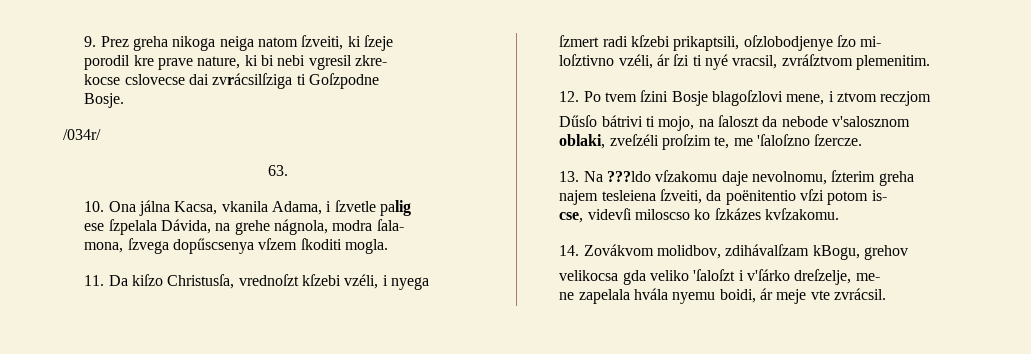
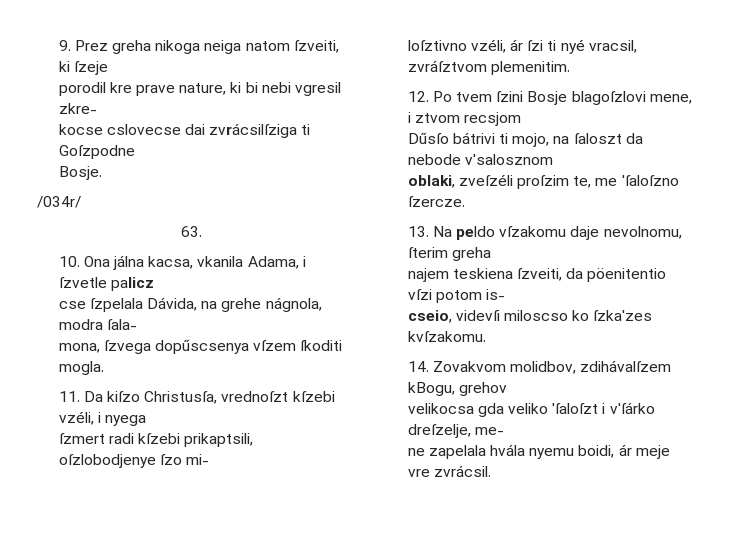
- 10. Ona jálna Kacsa, vkanila Adama, i ſzvetle palig
- ese ſzpelala Dávida, na grehe nágnola, modra ſala-
+ 10. Ona jálna kacsa, vkanila Adama, i ſzvetle palicz
+ cse ſzpelala Dávida, na grehe nágnola, modra ſala-
- 12. Po tvem ſzini Bosje blagoſzlovi mene, i ztvom reczjom
+ 12. Po tvem ſzini Bosje blagoſzlovi mene, i ztvom recsjom
- 13. Na ???ldo vſzakomu daje nevolnomu, ſzterim greha
+ 13. Na peldo vſzakomu daje nevolnomu, ſterim greha
- najem tesleiena ſzveiti, da poënitentio vſzi potom is-
+ najem teskiena ſzveiti, da pöenitentio vſzi potom is-
- cse, videvſi miloscso ko ſzkázes kvſzakomu.
+ cseio, videvſi miloscso ko ſzka'zes kvſzakomu.
- 14. Zovákvom molidbov, zdihávalſzam kBogu, grehov
+ 14. Zovakvom molidbov, zdihávalſzem kBogu, grehov
- ne zapelala hvála nyemu boidi, ár meje vte zvrácsil.
+ ne zapelala hvála nyemu boidi, ár meje vre zvrácsil.

